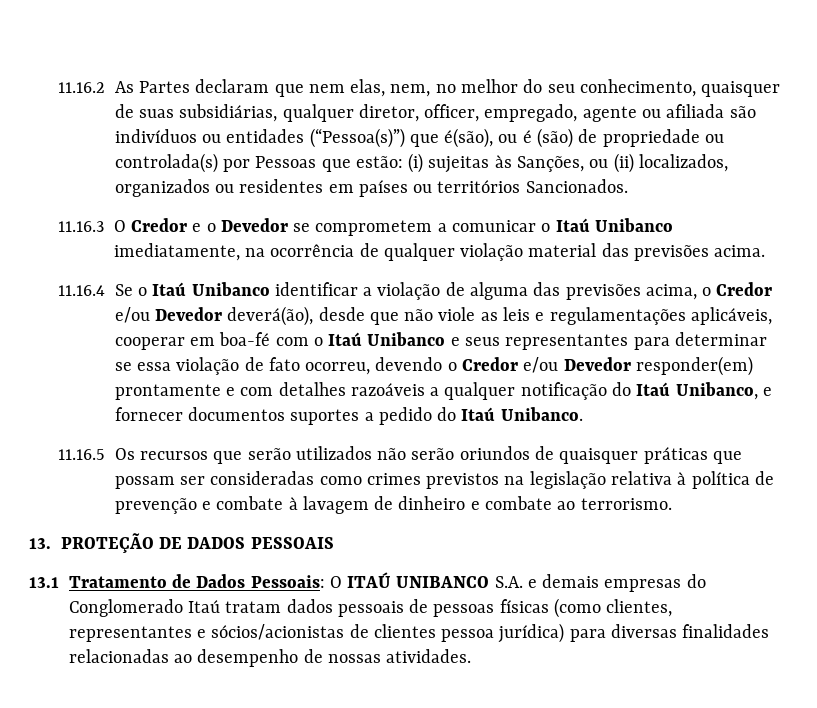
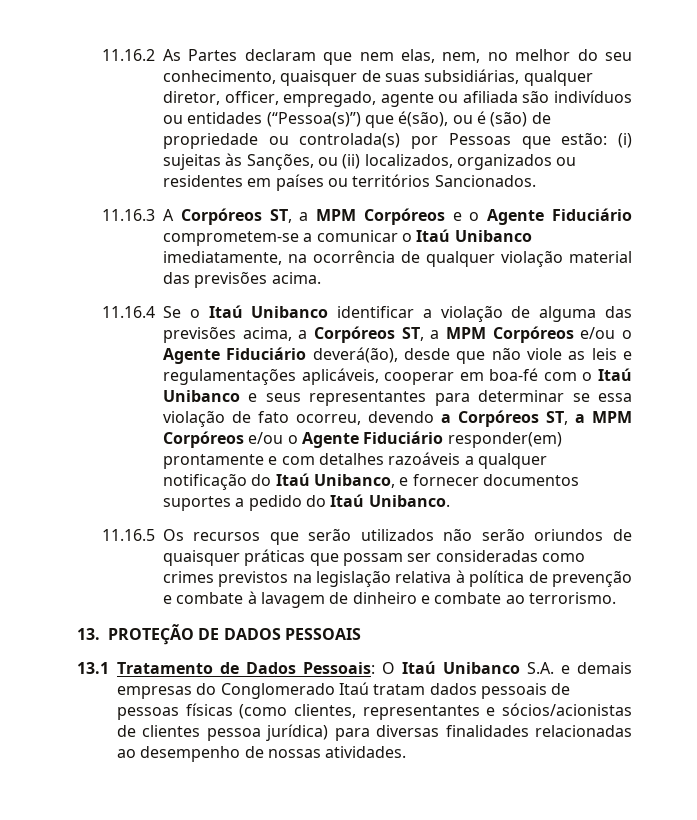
- 11.16.3 O Credor e o Devedor se comprometem a comunicar o Itaú Unibanco imediatamente, na ocorrência de qualquer violação material das previsões acima.
+ 11.16.3 A Corpóreos ST, a MPM Corpóreos e o Agente Fiduciário comprometem-se a comunicar o Itaú Unibanco imediatamente, na ocorrência de qualquer violação material das previsões acima.
- 11.16.4 Se o Itaú Unibanco identificar a violação de alguma das previsões acima, o Credor e/ou Devedor deverá(ão), desde que não viole as leis e regulamentações aplicáveis, cooperar em boa-fé com o Itaú Unibanco e seus representantes para determinar se essa violação de fato ocorreu, devendo o Credor e/ou Devedor responder(em) prontamente e com detalhes razoáveis a qualquer notificação do Itaú Unibanco, e fornecer documentos suportes a pedido do Itaú Unibanco.
+ 11.16.4 Se o Itaú Unibanco identificar a violação de alguma das previsões acima, a Corpóreos ST, a MPM Corpóreos e/ou o Agente Fiduciário deverá(ão), desde que não viole as leis e regulamentações aplicáveis, cooperar em boa-fé com o Itaú Unibanco e seus representantes para determinar se essa violação de fato ocorreu, devendo a Corpóreos ST, a MPM Corpóreos e/ou o Agente Fiduciário responder(em) prontamente e com detalhes razoáveis a qualquer notificação do Itaú Unibanco, e fornecer documentos suportes a pedido do Itaú Unibanco.
- 13.1 Tratamento de Dados Pessoais: O ITAÚ UNIBANCO S.A. e demais empresas do Conglomerado Itaú tratam dados pessoais de pessoas físicas (como clientes, representantes e sócios/acionistas de clientes pessoa jurídica) para diversas finalidades relacionadas ao desempenho de nossas atividades.
+ 13.1 Tratamento de Dados Pessoais: O Itaú Unibanco S.A. e demais empresas do Conglomerado Itaú tratam dados pessoais de pessoas físicas (como clientes, representantes e sócios/acionistas de clientes pessoa jurídica) para diversas finalidades relacionadas ao desempenho de nossas atividades.

